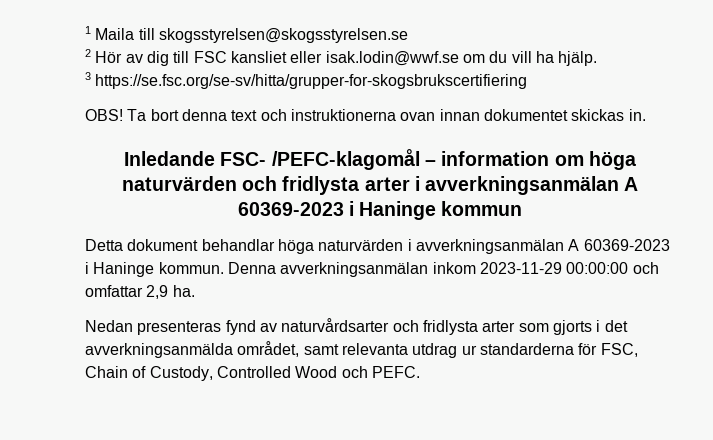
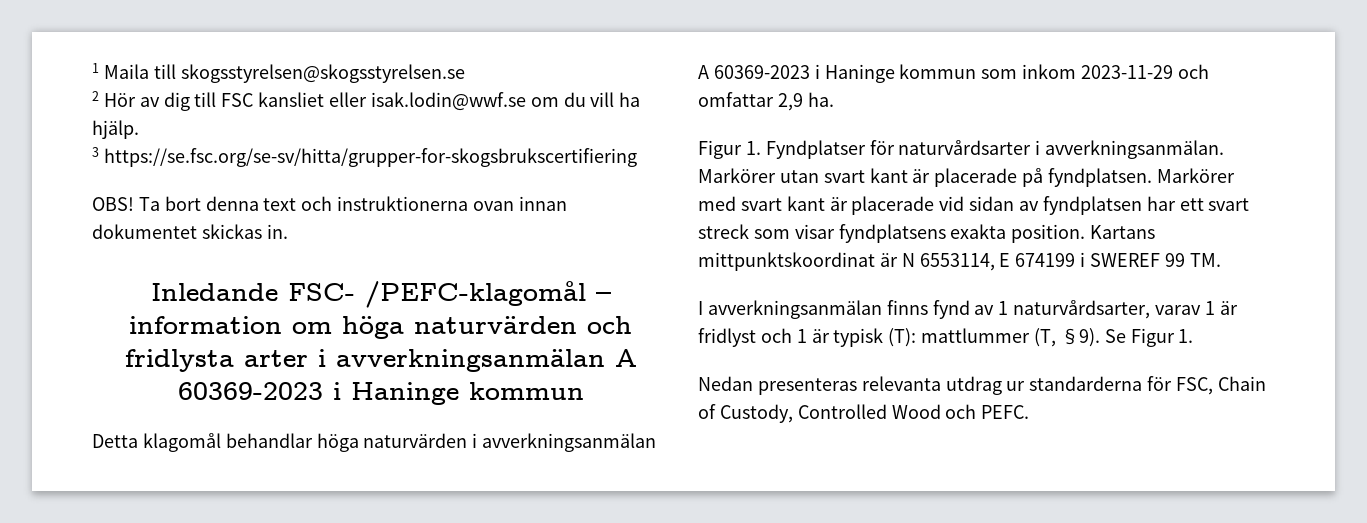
- Detta dokument behandlar höga naturvärden i avverkningsanmälan A 60369-2023 i Haninge kommun. Denna avverkningsanmälan inkom 2023-11-29 00:00:00 och omfattar 2,9 ha.
+ Detta klagomål behandlar höga naturvärden i avverkningsanmälan A 60369-2023 i Haninge kommun som inkom 2023-11-29 och omfattar 2,9 ha.
- Nedan presenteras fynd av naturvårdsarter och fridlysta arter som gjorts i det avverkningsanmälda området, samt relevanta utdrag ur standarderna för FSC, Chain of Custody, Controlled Wood och PEFC.
+ Figur 1. Fyndplatser för naturvårdsarter i avverkningsanmälan. Markörer utan svart kant är placerade på fyndplatsen. Markörer med svart kant är placerade vid sidan av fyndplatsen har ett svart streck som visar fyndplatsens exakta position. Kartans mittpunktskoordinat är N 6553114, E 674199 i SWEREF 99 TM.
+ I avverkningsanmälan finns fynd av 1 naturvårdsarter, varav 1 är fridlyst och 1 är typisk (T): mattlummer (T, §9). Se Figur 1.
+ Nedan presenteras relevanta utdrag ur standarderna för FSC, Chain of Custody, Controlled Wood och PEFC.

